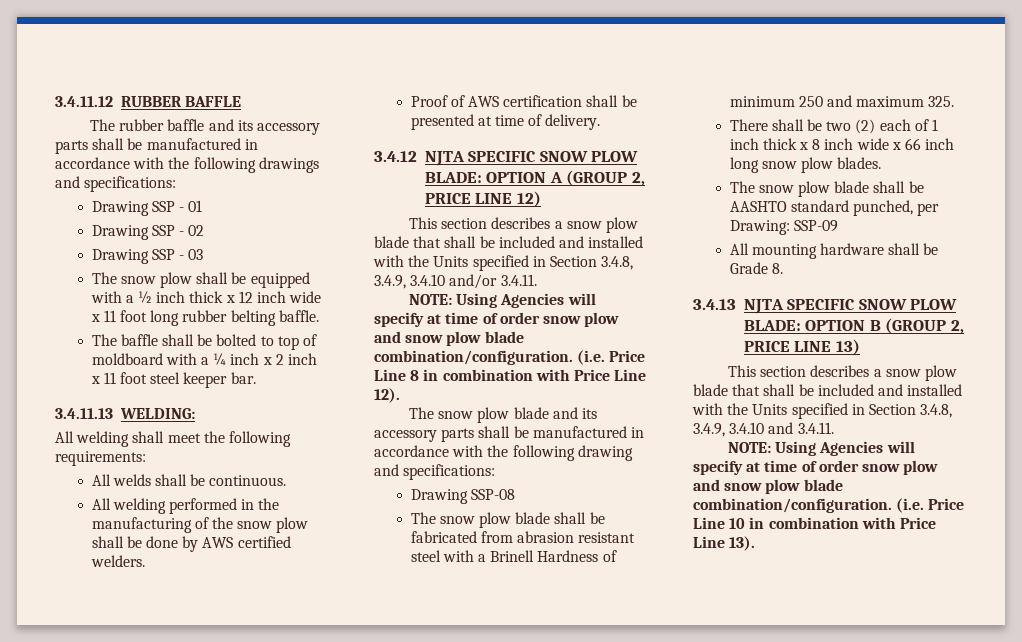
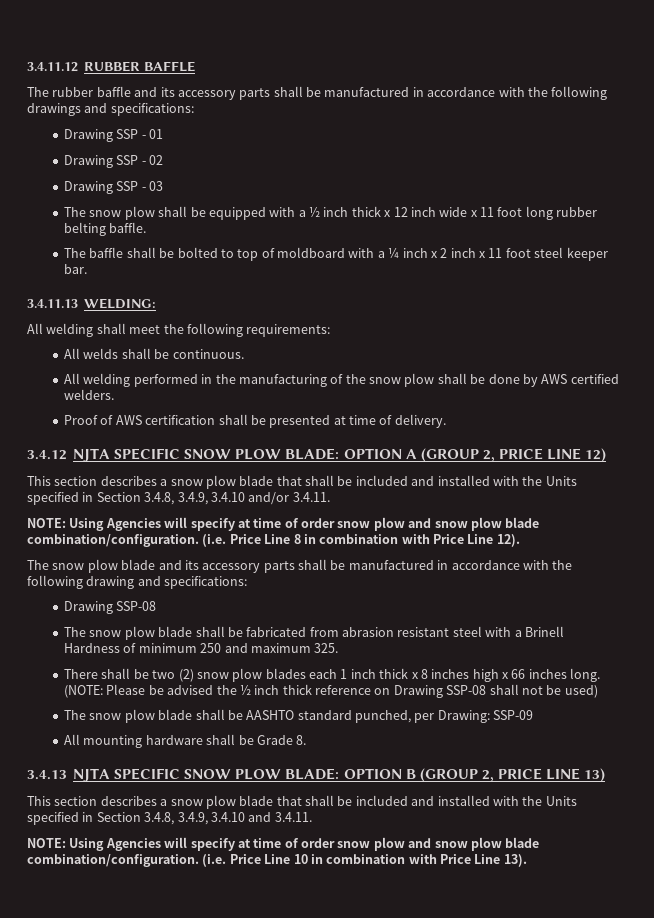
- There shall be two (2) each of 1 inch thick x 8 inch wide x 66 inch long snow plow blades.
+ There shall be two (2) snow plow blades each 1 inch thick x 8 inches high x 66 inches long. (NOTE: Please be advised the ½ inch thick reference on Drawing SSP-08 shall not be used)

